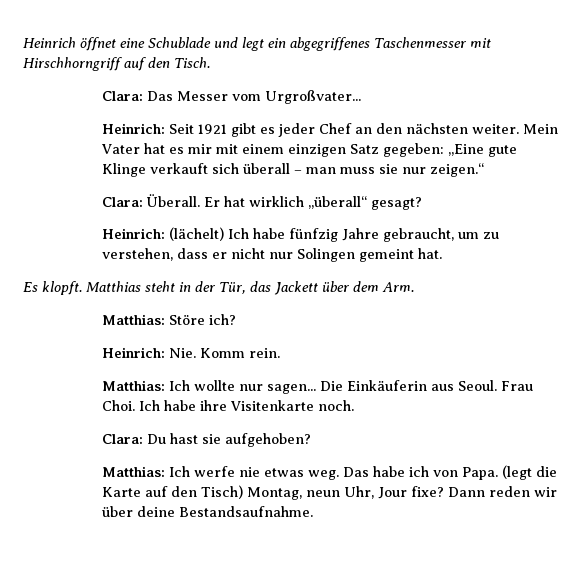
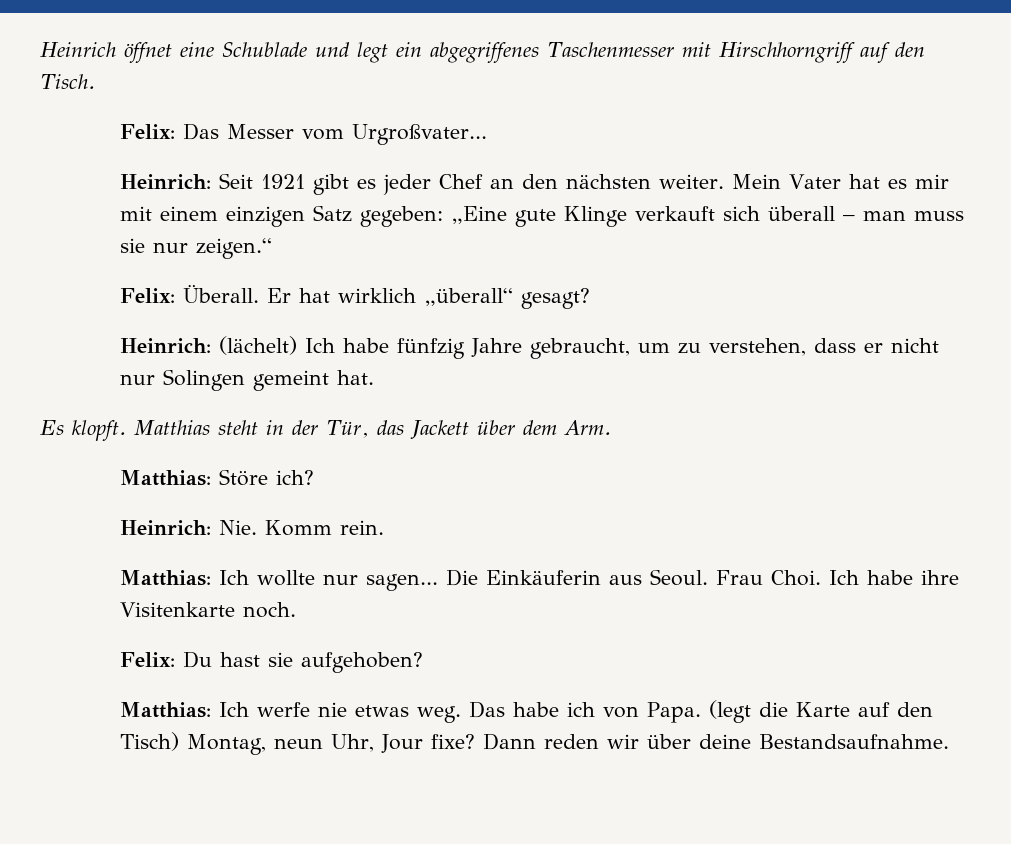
- Clara: Das Messer vom Urgroßvater...
+ Felix: Das Messer vom Urgroßvater...
- Clara: Überall.
+ Felix: Überall.
- Clara: Du hast sie aufgehoben?
+ Felix: Du hast sie aufgehoben?

